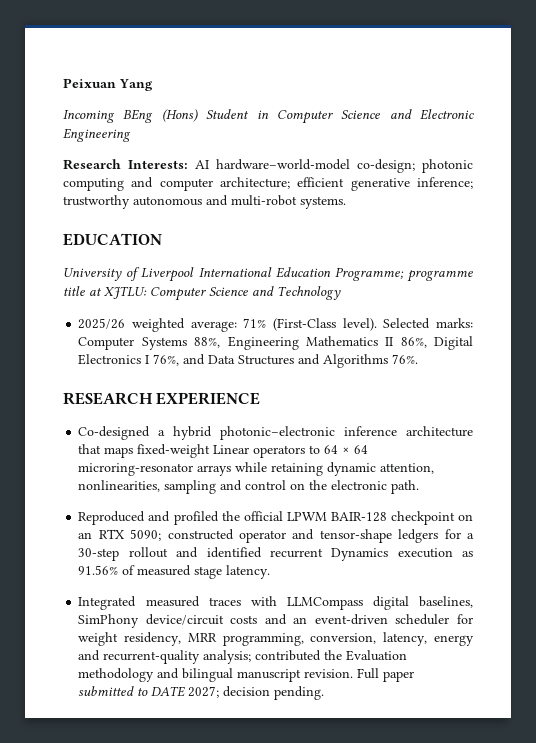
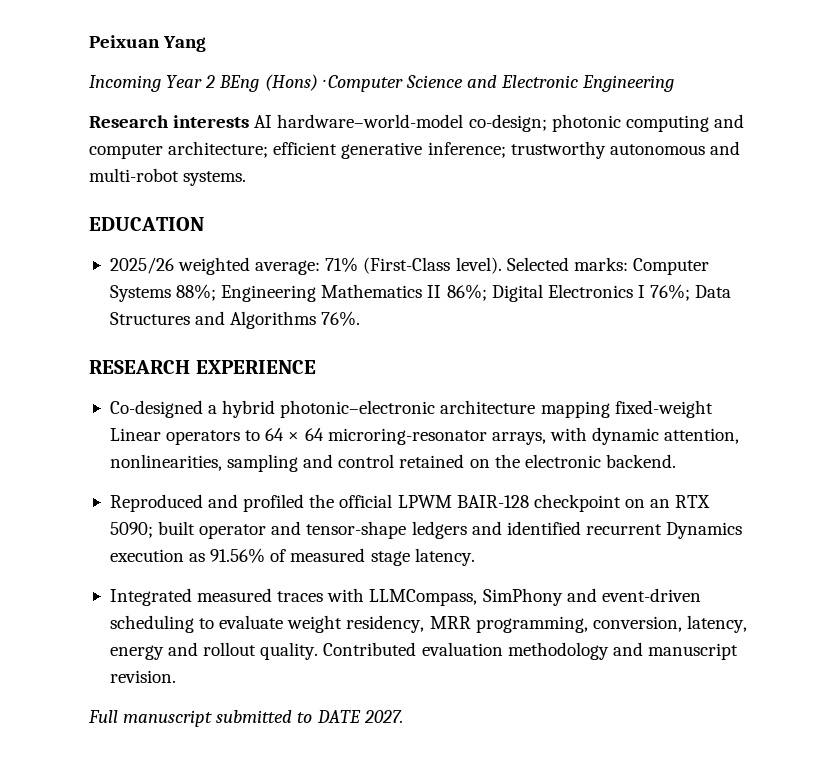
- Incoming BEng (Hons) Student in Computer Science and Electronic Engineering
+ Incoming Year 2 BEng (Hons) · Computer Science and Electronic Engineering
- Research Interests: AI hardware–world-model co-design; photonic computing and computer architecture; efficient generative inference; trustworthy autonomous and multi-robot systems.
+ Research interests AI hardware–world-model co-design; photonic computing and computer architecture; efficient generative inference; trustworthy autonomous and multi-robot systems.
- University of Liverpool International Education Programme; programme title at XJTLU: Computer Science and Technology
- Selected marks: Computer Systems 88%, Engineering Mathematics II 86%, Digital Electronics I 76%, and Data Structures and Algorithms 76%.
+ Selected marks: Computer Systems 88%; Engineering Mathematics II 86%; Digital Electronics I 76%; Data Structures and Algorithms 76%.
- Co-designed a hybrid photonic–electronic inference architecture that maps fixed-weight Linear operators to 64 × 64 microring-resonator arrays while retaining dynamic attention, nonlinearities, sampling and control on the electronic path.
+ Co-designed a hybrid photonic–electronic architecture mapping fixed-weight Linear operators to 64 × 64 microring-resonator arrays, with dynamic attention, nonlinearities, sampling and control retained on the electronic backend.
- Reproduced and profiled the official LPWM BAIR-128 checkpoint on an RTX 5090; constructed operator and tensor-shape ledgers for a 30-step rollout and identified recurrent Dynamics execution as 91.56% of measured stage latency.
+ Reproduced and profiled the official LPWM BAIR-128 checkpoint on an RTX 5090; built operator and tensor-shape ledgers and identified recurrent Dynamics execution as 91.56% of measured stage latency.
- Integrated measured traces with LLMCompass digital baselines, SimPhony device/circuit costs and an event-driven scheduler for weight residency, MRR programming, conversion, latency, energy and recurrent-quality analysis; contributed the Evaluation methodology and bilingual manuscript revision. Full paper submitted to DATE 2027; decision pending.
+ Integrated measured traces with LLMCompass, SimPhony and event-driven scheduling to evaluate weight residency, MRR programming, conversion, latency, energy and rollout quality. Contributed evaluation methodology and manuscript revision.
+ Full manuscript submitted to DATE 2027.

